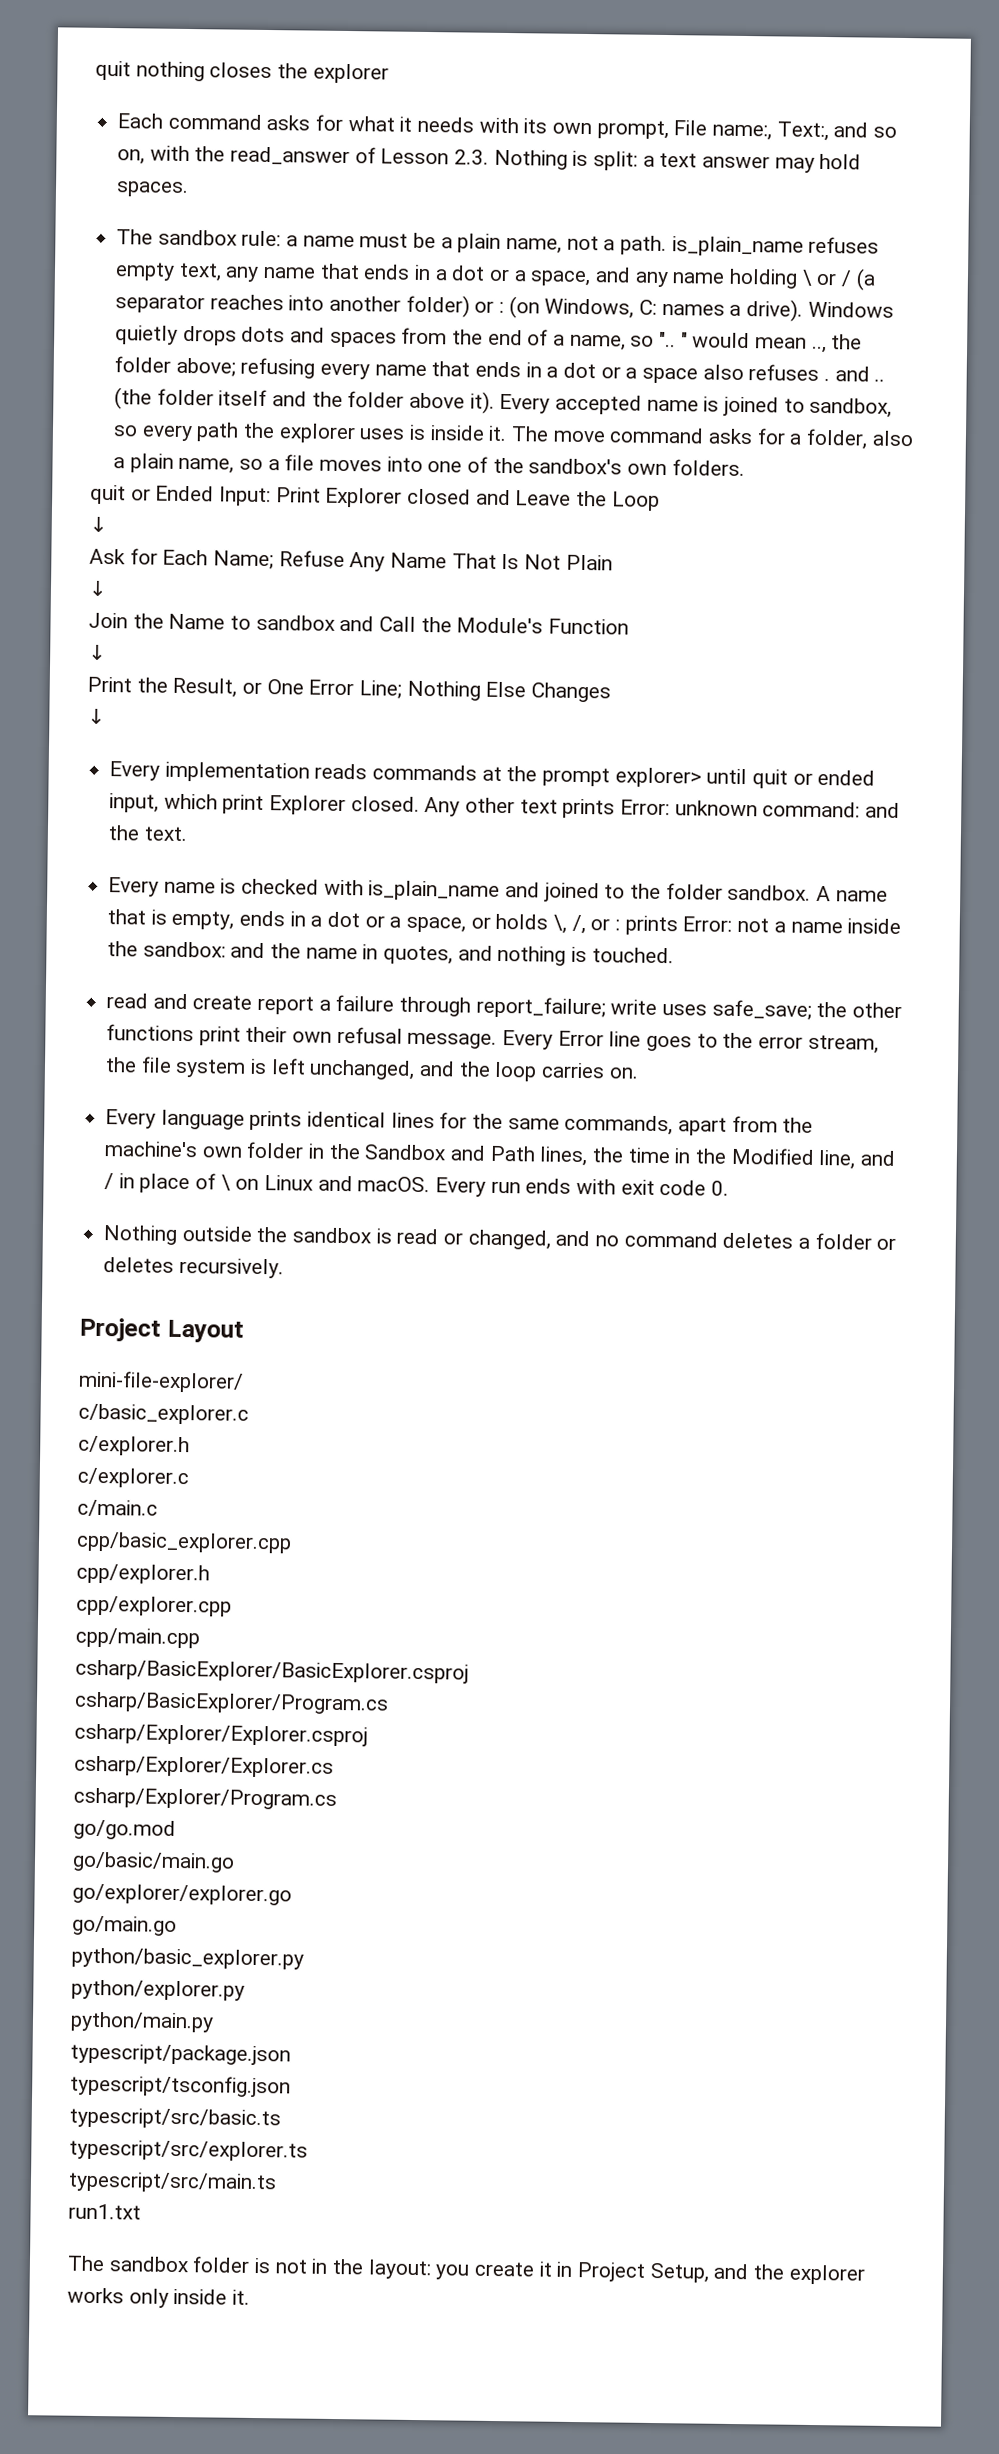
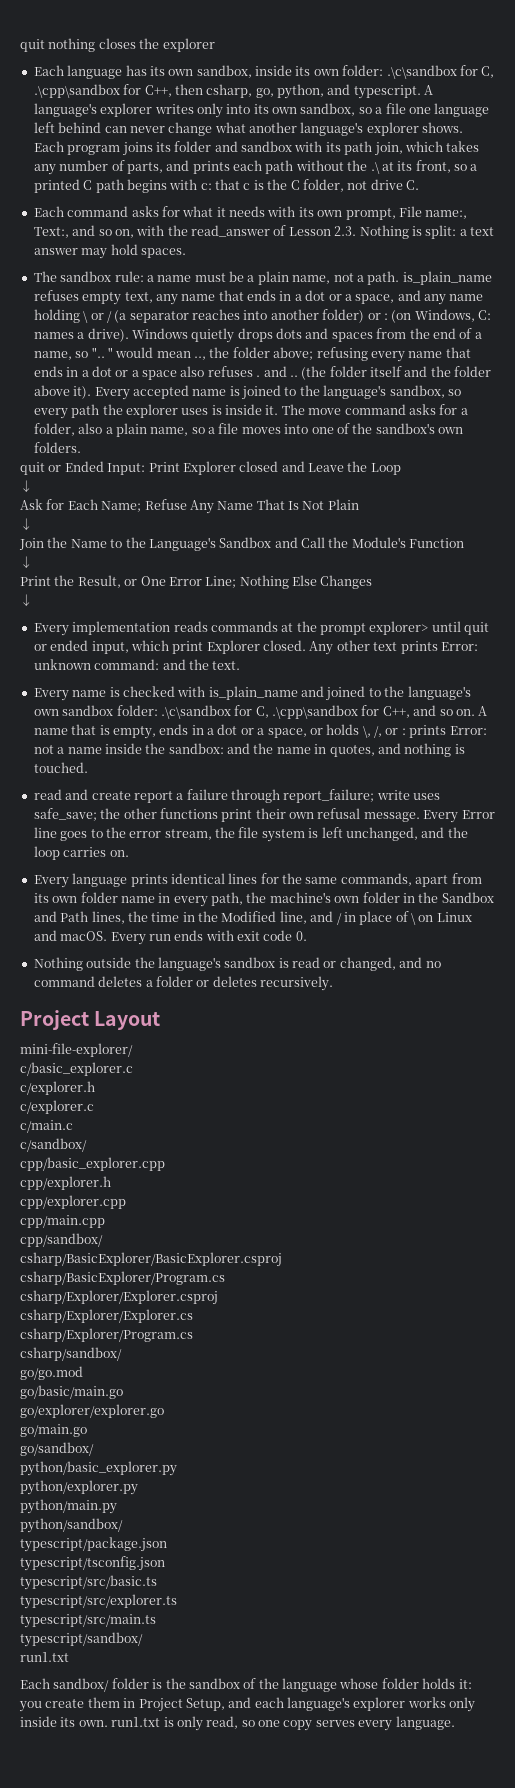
+ Each language has its own sandbox, inside its own folder: .\c\sandbox for C, .\cpp\sandbox for C++, then csharp, go, python, and typescript. A language's explorer writes only into its own sandbox, so a file one language left behind can never change what another language's explorer shows. Each program joins its folder and sandbox with its path join, which takes any number of parts, and prints each path without the .\ at its front, so a printed C path begins with c: that c is the C folder, not drive C.
- Every accepted name is joined to sandbox, so every path the explorer uses is inside it.
+ Every accepted name is joined to the language's sandbox, so every path the explorer uses is inside it.
- Join the Name to sandbox and Call the Module's Function
+ Join the Name to the Language's Sandbox and Call the Module's Function
- Every name is checked with is_plain_name and joined to the folder sandbox.
+ Every name is checked with is_plain_name and joined to the language's own sandbox folder: .\c\sandbox for C, .\cpp\sandbox for C++, and so on.
- Every language prints identical lines for the same commands, apart from the machine's own folder in the Sandbox and Path lines, the time in the Modified line, and / in place of \ on Linux and macOS.
+ Every language prints identical lines for the same commands, apart from its own folder name in every path, the machine's own folder in the Sandbox and Path lines, the time in the Modified line, and / in place of \ on Linux and macOS.
- Nothing outside the sandbox is read or changed, and no command deletes a folder or deletes recursively.
+ Nothing outside the language's sandbox is read or changed, and no command deletes a folder or deletes recursively.
+ c/sandbox/
+ cpp/sandbox/
+ csharp/sandbox/
+ go/sandbox/
+ python/sandbox/
+ typescript/sandbox/
- The sandbox folder is not in the layout: you create it in Project Setup, and the explorer works only inside it.
+ Each sandbox/ folder is the sandbox of the language whose folder holds it: you create them in Project Setup, and each language's explorer works only inside its own. run1.txt is only read, so one copy serves every language.

